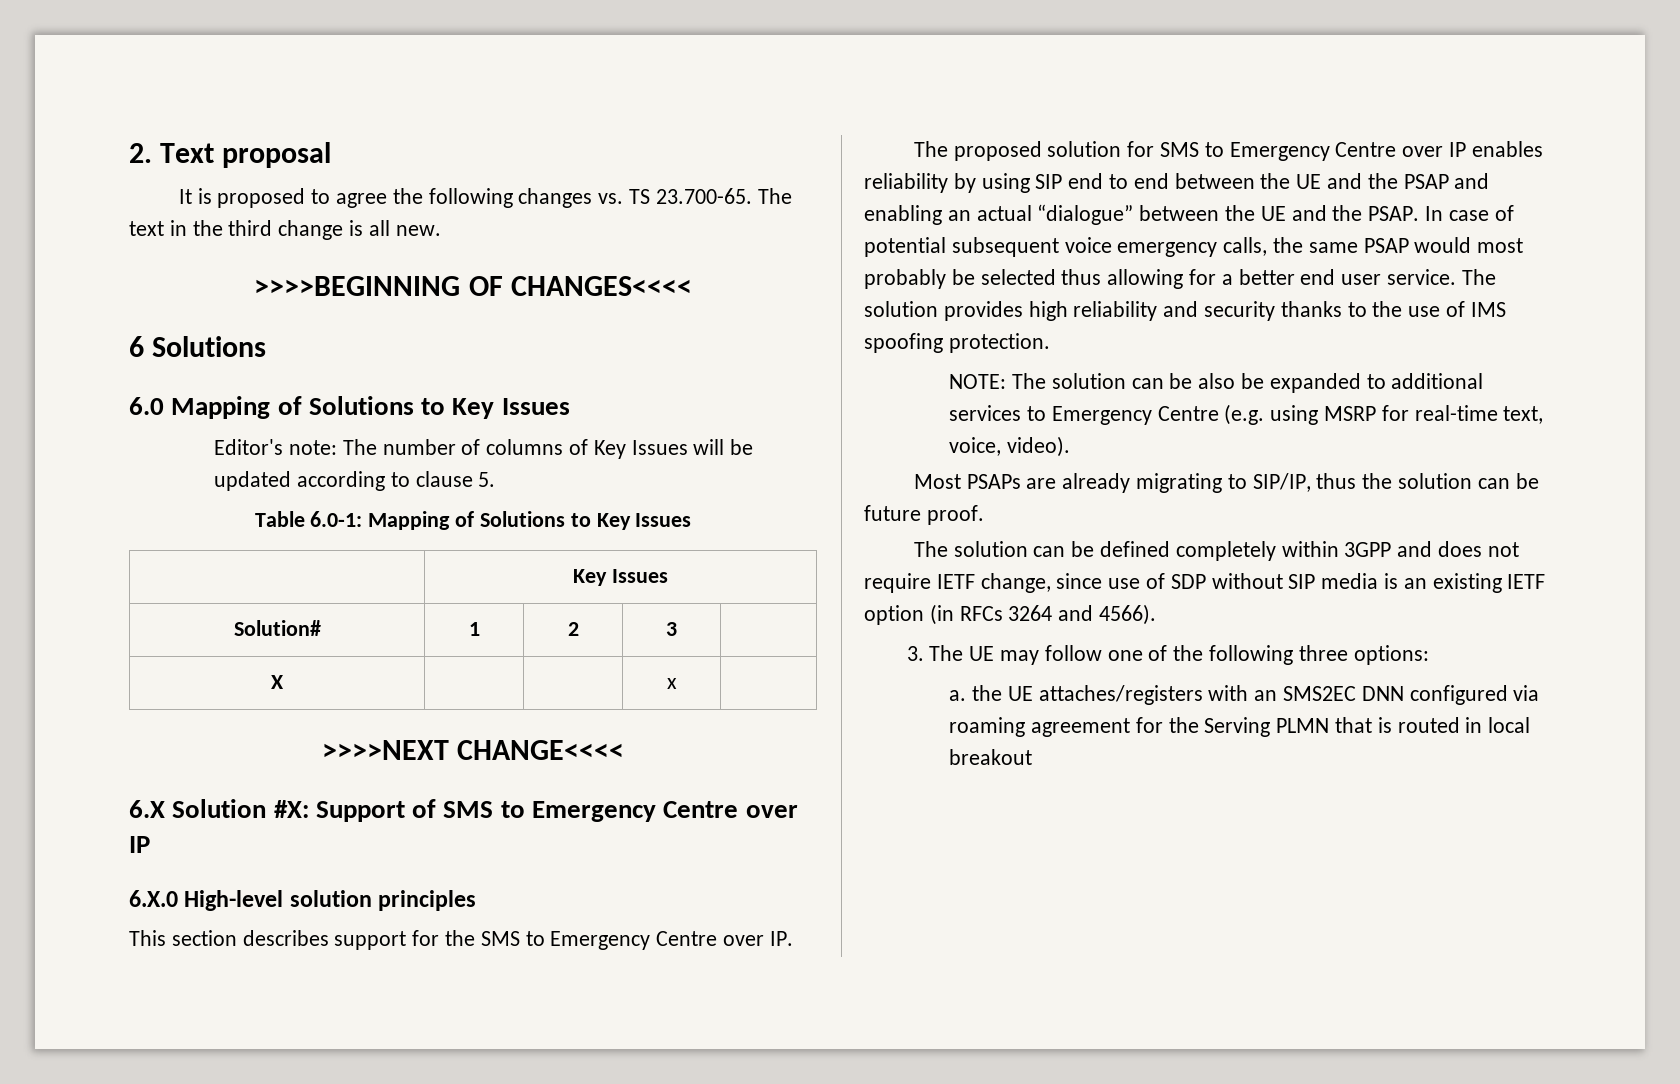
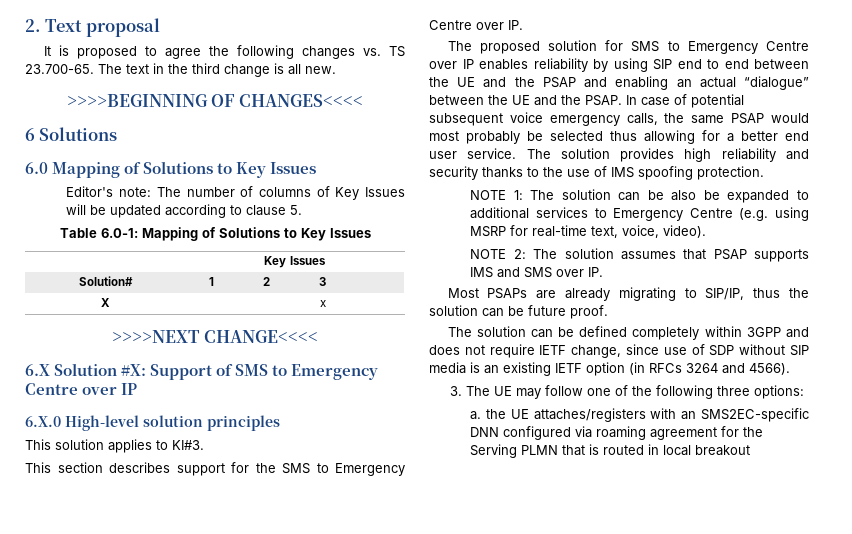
+ This solution applies to KI#3.
- NOTE: The solution can be also be expanded to additional services to Emergency Centre (e.g. using MSRP for real-time text, voice, video).
+ NOTE 1: The solution can be also be expanded to additional services to Emergency Centre (e.g. using MSRP for real-time text, voice, video).
+ NOTE 2: The solution assumes that PSAP supports IMS and SMS over IP.
- a. the UE attaches/registers with an SMS2EC DNN configured via roaming agreement for the Serving PLMN that is routed in local breakout
+ a. the UE attaches/registers with an SMS2EC-specific DNN configured via roaming agreement for the Serving PLMN that is routed in local breakout

